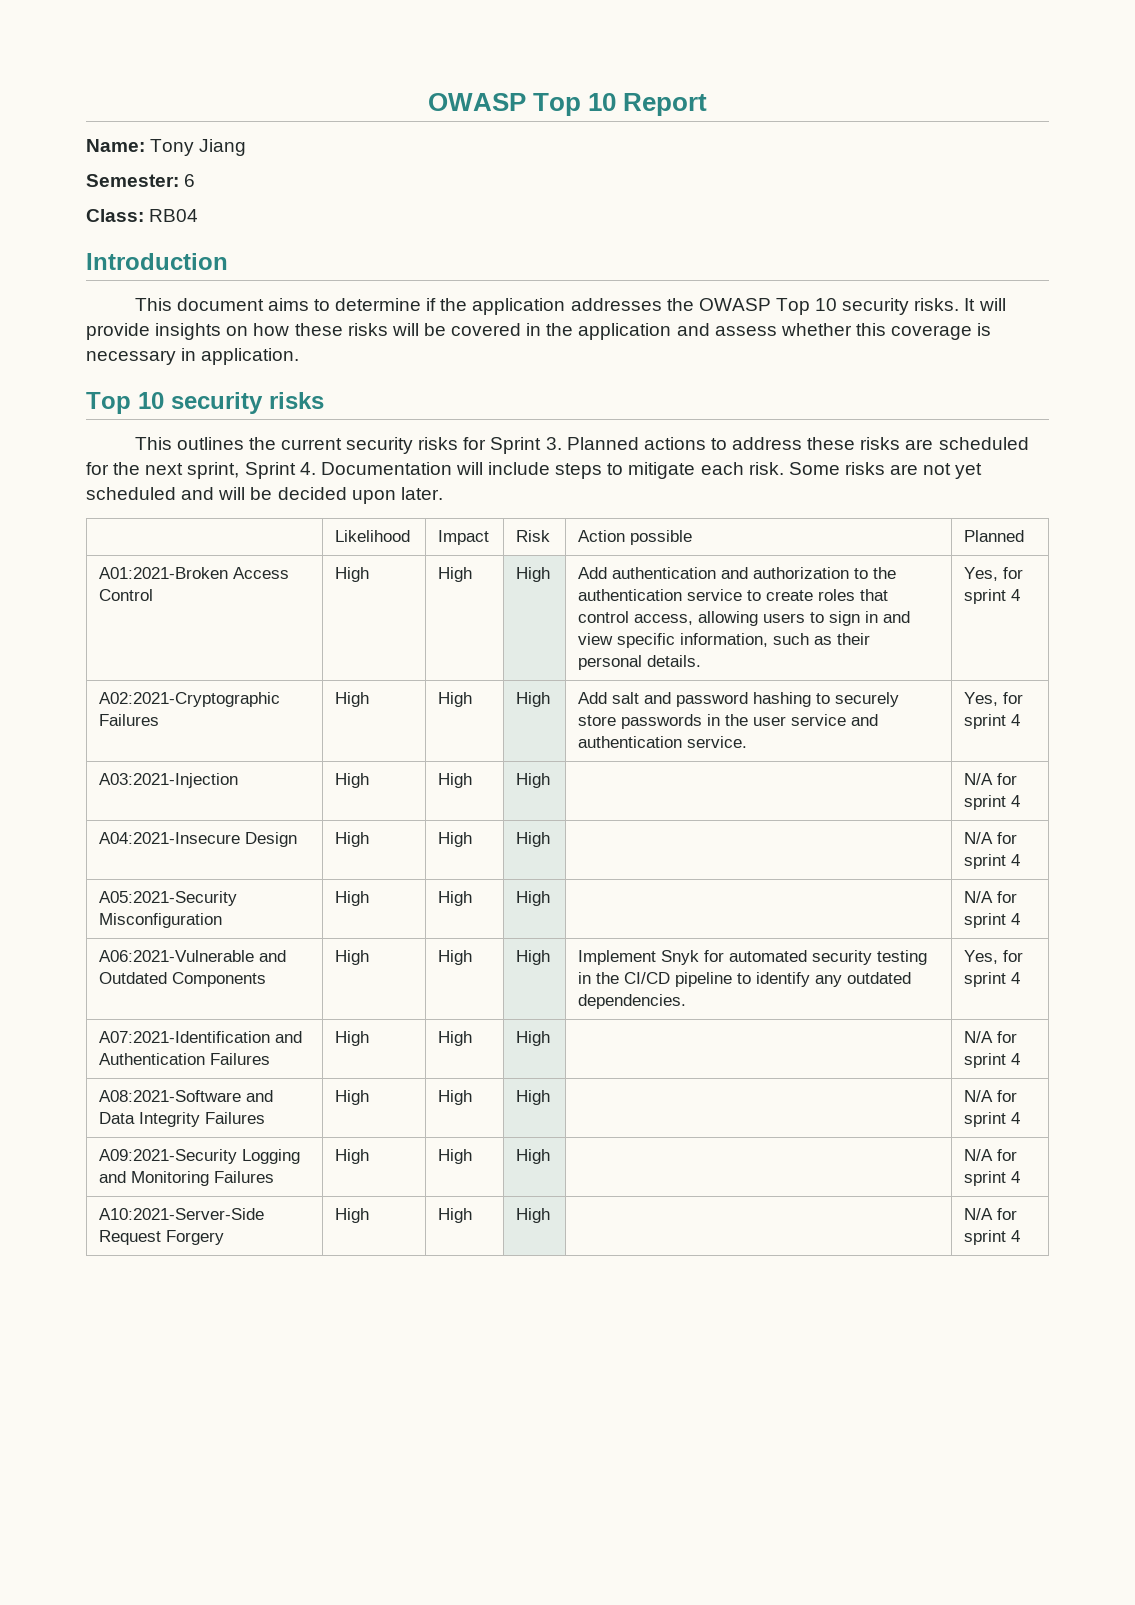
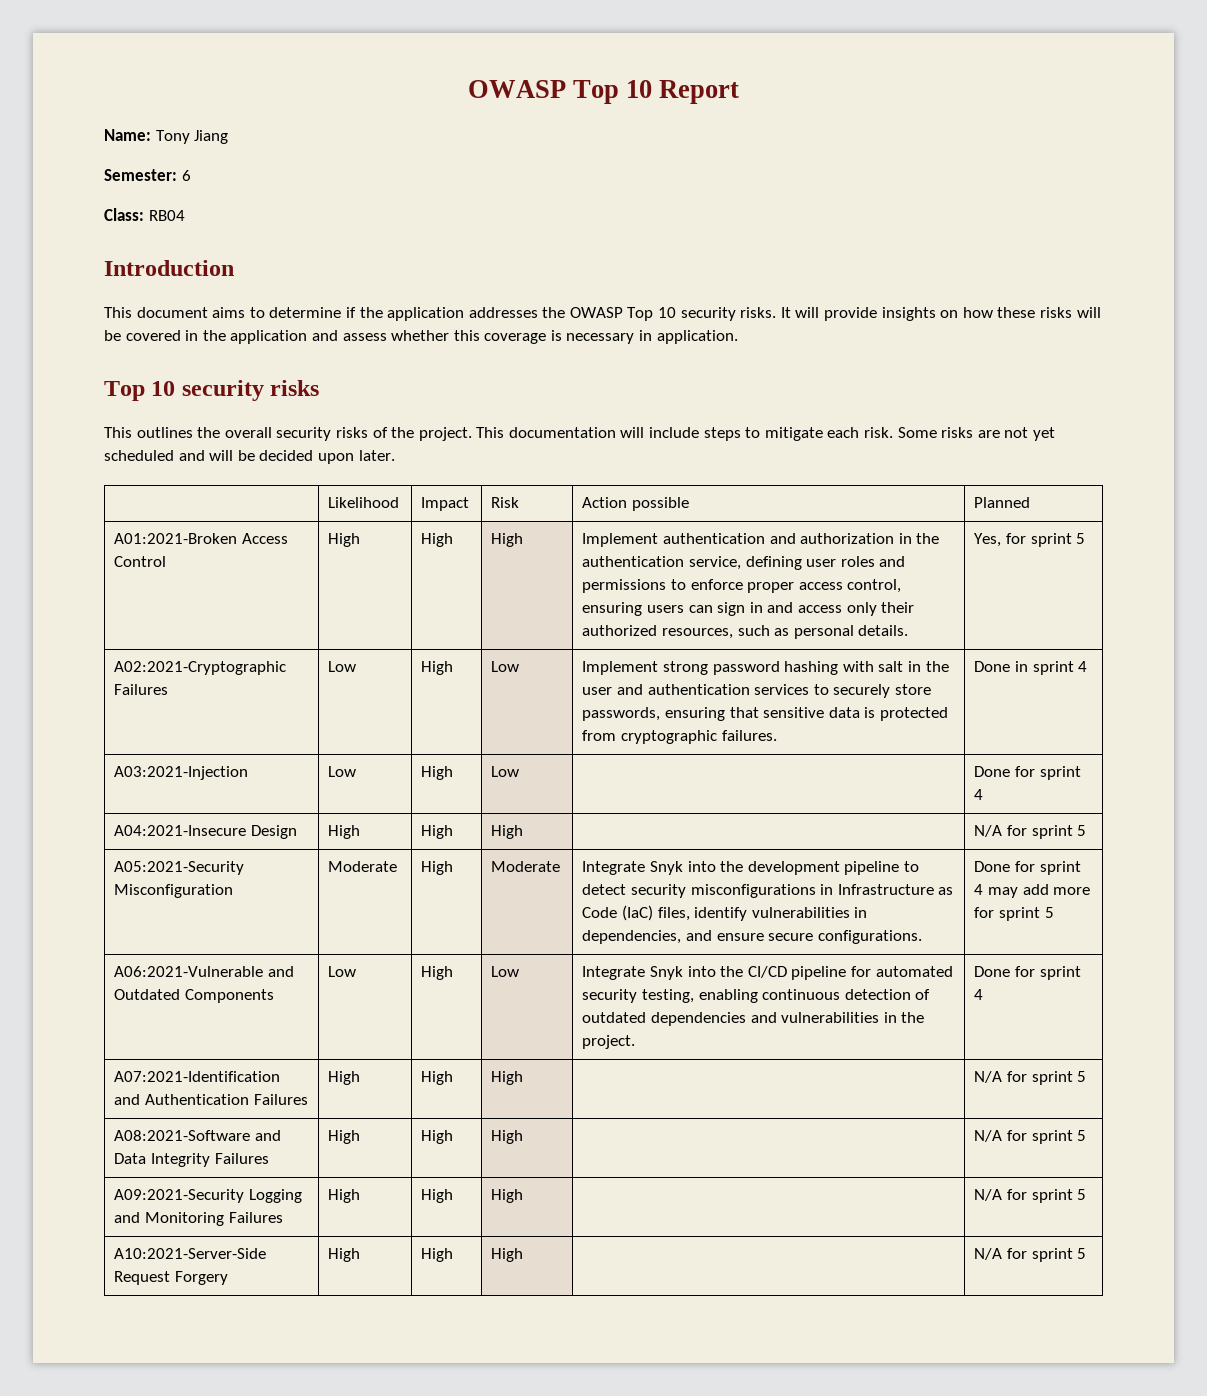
- This outlines the current security risks for Sprint 3. Planned actions to address these risks are scheduled for the next sprint, Sprint 4. Documentation will include steps to mitigate each risk.
+ This outlines the overall security risks of the project. This documentation will include steps to mitigate each risk.
- Add authentication and authorization to the authentication service to create roles that control access, allowing users to sign in and view specific information, such as their personal details. | Yes, for sprint 4
+ Implement authentication and authorization in the authentication service, defining user roles and permissions to enforce proper access control, ensuring users can sign in and access only their authorized resources, such as personal details. | Yes, for sprint 5
- A02:2021-Cryptographic Failures | High | High | High | Add salt and password hashing to securely store passwords in the user service and authentication service. | Yes, for sprint 4
+ A02:2021-Cryptographic Failures | Low | High | Low | Implement strong password hashing with salt in the user and authentication services to securely store passwords, ensuring that sensitive data is protected from cryptographic failures. | Done in sprint 4
- A03:2021-Injection | High | High | High | | N/A for sprint 4
+ A03:2021-Injection | Low | High | Low | | Done for sprint 4
- A04:2021-Insecure Design | High | High | High | | N/A for sprint 4
+ A04:2021-Insecure Design | High | High | High | | N/A for sprint 5
- A05:2021-Security Misconfiguration | High | High | High | | N/A for sprint 4
+ A05:2021-Security Misconfiguration | Moderate | High | Moderate | Integrate Snyk into the development pipeline to detect security misconfigurations in Infrastructure as Code (IaC) files, identify vulnerabilities in dependencies, and ensure secure configurations. | Done for sprint 4 may add more for sprint 5
- A06:2021-Vulnerable and Outdated Components | High | High | High | Implement Snyk for automated security testing in the CI/CD pipeline to identify any outdated dependencies. | Yes, for sprint 4
+ A06:2021-Vulnerable and Outdated Components | Low | High | Low | Integrate Snyk into the CI/CD pipeline for automated security testing, enabling continuous detection of outdated dependencies and vulnerabilities in the project. | Done for sprint 4
- A07:2021-Identification and Authentication Failures | High | High | High | | N/A for sprint 4
+ A07:2021-Identification and Authentication Failures | High | High | High | | N/A for sprint 5
- A08:2021-Software and Data Integrity Failures | High | High | High | | N/A for sprint 4
+ A08:2021-Software and Data Integrity Failures | High | High | High | | N/A for sprint 5
- A09:2021-Security Logging and Monitoring Failures | High | High | High | | N/A for sprint 4
+ A09:2021-Security Logging and Monitoring Failures | High | High | High | | N/A for sprint 5
- A10:2021-Server-Side Request Forgery | High | High | High | | N/A for sprint 4
+ A10:2021-Server-Side Request Forgery | High | High | High | | N/A for sprint 5

